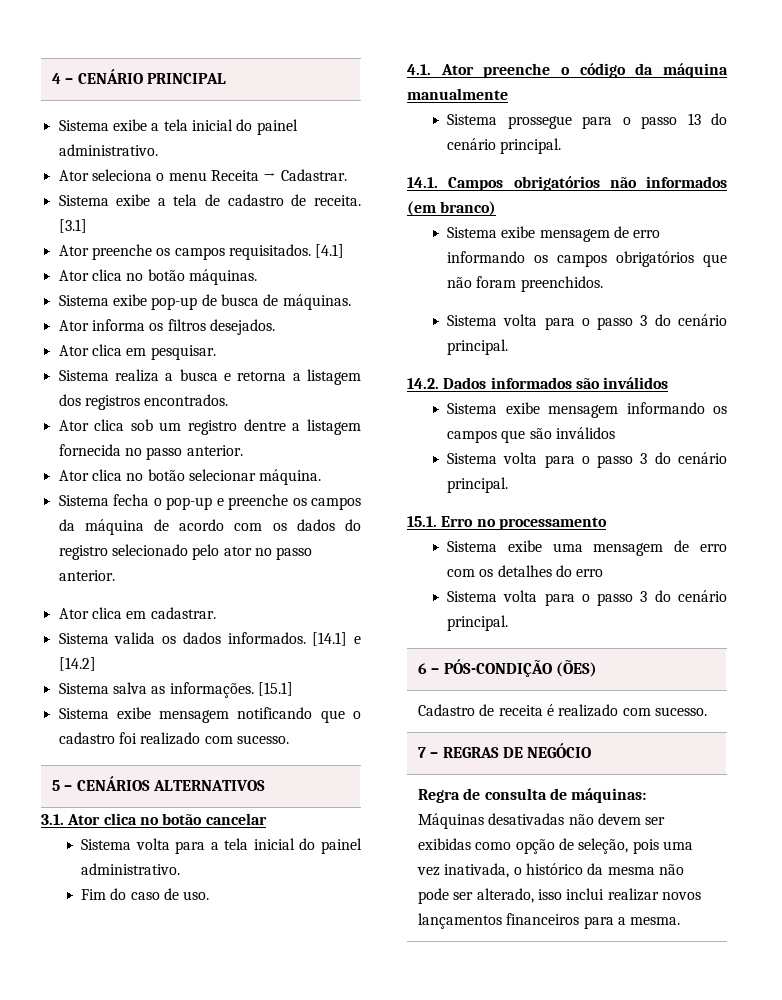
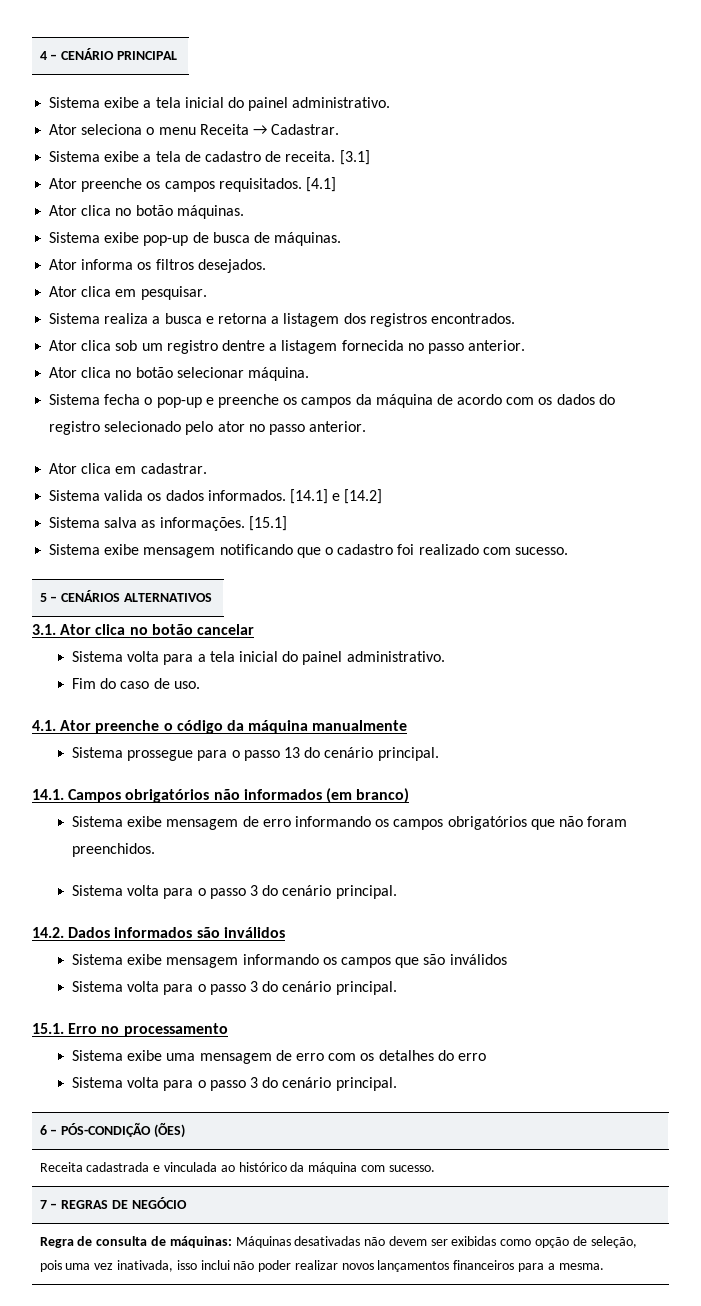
- Cadastro de receita é realizado com sucesso.
+ Receita cadastrada e vinculada ao histórico da máquina com sucesso.
- Regra de consulta de máquinas: Máquinas desativadas não devem ser exibidas como opção de seleção, pois uma vez inativada, o histórico da mesma não pode ser alterado, isso inclui realizar novos lançamentos financeiros para a mesma.
+ Regra de consulta de máquinas: Máquinas desativadas não devem ser exibidas como opção de seleção, pois uma vez inativada, isso inclui não poder realizar novos lançamentos financeiros para a mesma.

